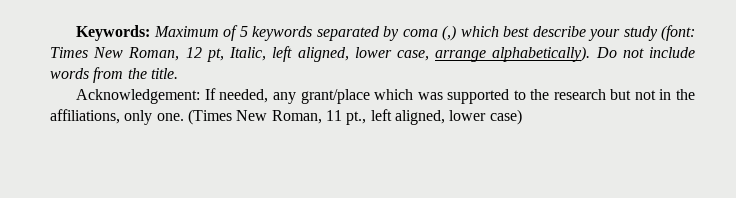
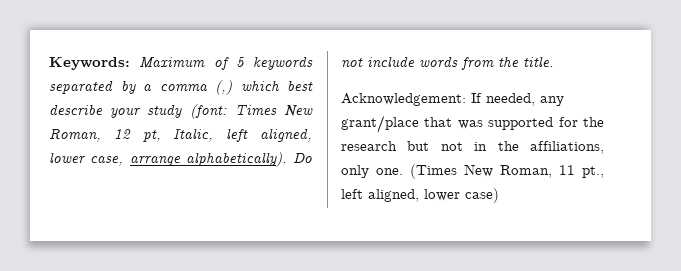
- Keywords: Maximum of 5 keywords separated by coma (,) which best describe your study (font: Times New Roman, 12 pt, Italic, left aligned, lower case, arrange alphabetically).
+ Keywords: Maximum of 5 keywords separated by a comma (,) which best describe your study (font: Times New Roman, 12 pt, Italic, left aligned, lower case, arrange alphabetically).
- Acknowledgement: If needed, any grant/place which was supported to the research but not in the affiliations, only one.
+ Acknowledgement: If needed, any grant/place that was supported for the research but not in the affiliations, only one.

